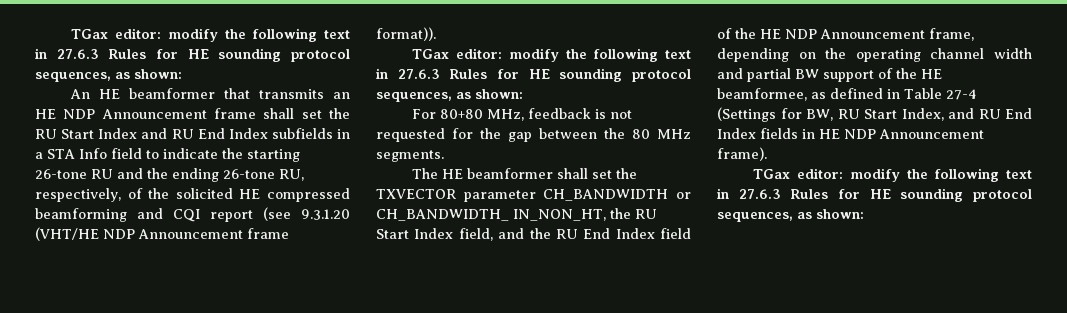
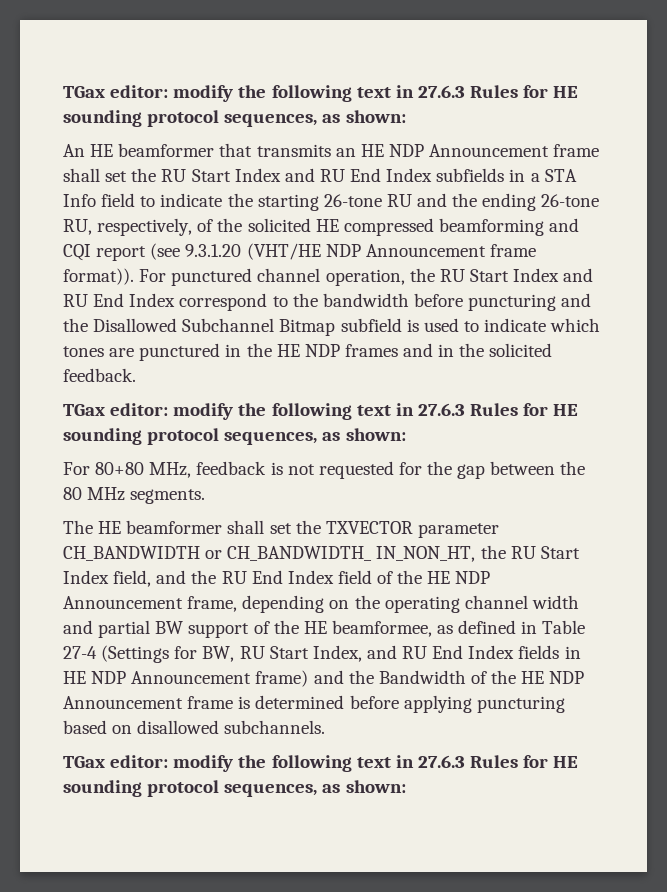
+ For punctured channel operation, the RU Start Index and RU End Index correspond to the bandwidth before puncturing and the Disallowed Subchannel Bitmap subfield is used to indicate which tones are punctured in the HE NDP frames and in the solicited feedback.
- The HE beamformer shall set the TXVECTOR parameter CH_BANDWIDTH or CH_BANDWIDTH_ IN_NON_HT, the RU Start Index field, and the RU End Index field of the HE NDP Announcement frame, depending on the operating channel width and partial BW support of the HE beamformee, as defined in Table 27-4 (Settings for BW, RU Start Index, and RU End Index fields in HE NDP Announcement frame).
+ The HE beamformer shall set the TXVECTOR parameter CH_BANDWIDTH or CH_BANDWIDTH_ IN_NON_HT, the RU Start Index field, and the RU End Index field of the HE NDP Announcement frame, depending on the operating channel width and partial BW support of the HE beamformee, as defined in Table 27-4 (Settings for BW, RU Start Index, and RU End Index fields in HE NDP Announcement frame) and the Bandwidth of the HE NDP Announcement frame is determined before applying puncturing based on disallowed subchannels.

